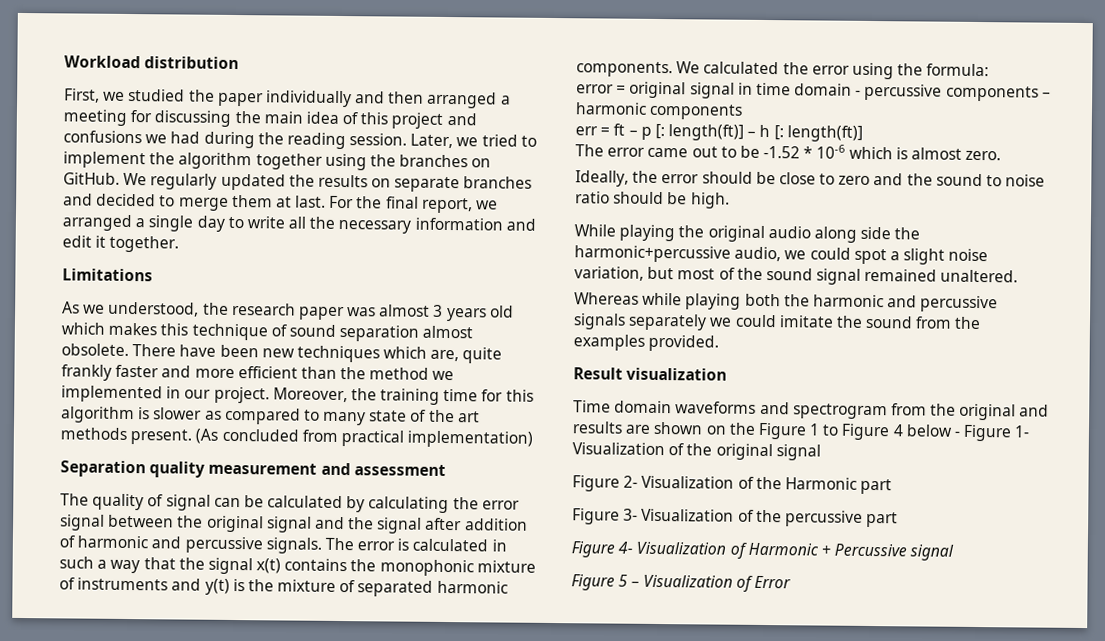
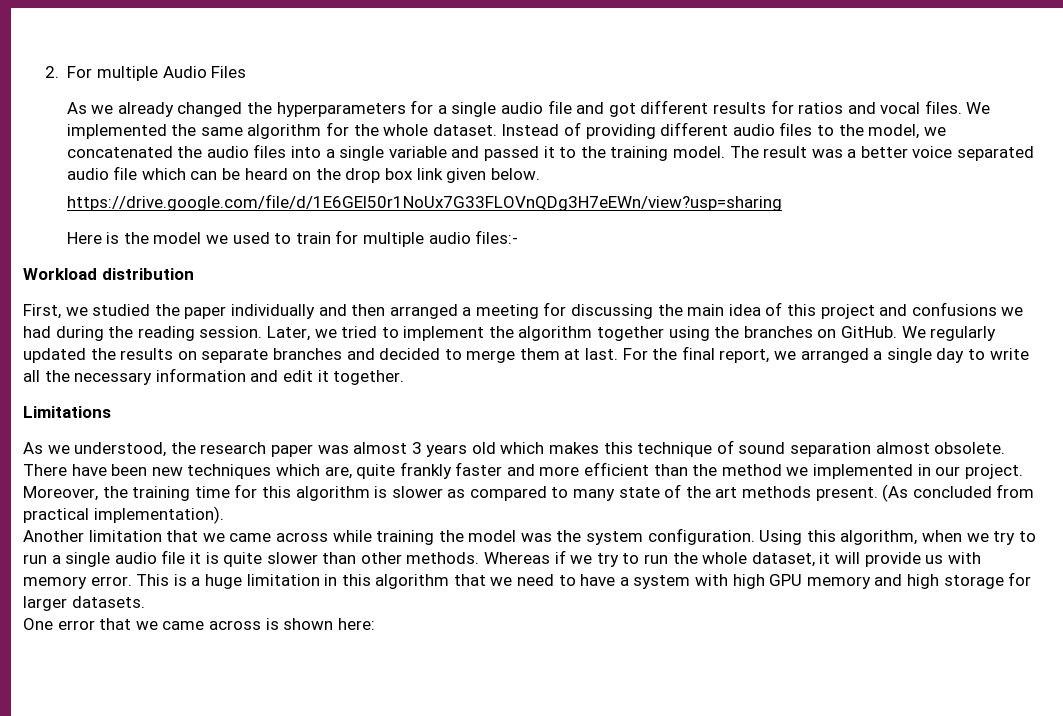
+ 2. For multiple Audio Files
+ As we already changed the hyperparameters for a single audio file and got different results for ratios and vocal files. We implemented the same algorithm for the whole dataset. Instead of providing different audio files to the model, we concatenated the audio files into a single variable and passed it to the training model. The result was a better voice separated audio file which can be heard on the drop box link given below.
+ https://drive.google.com/file/d/1E6GEl50r1NoUx7G33FLOVnQDg3H7eEWn/view?usp=sharing
+ Here is the model we used to train for multiple audio files:-
- (As concluded from practical implementation)
- Separation quality measurement and assessment
- The quality of signal can be calculated by calculating the error signal between the original signal and the signal after addition of harmonic and percussive signals. The error is calculated in such a way that the signal x(t) contains the monophonic mixture of instruments and y(t) is the mixture of separated harmonic components. We calculated the error using the formula:
- error = original signal in time domain - percussive components – harmonic components
- err = ft – p [: length(ft)] – h [: length(ft)]
- The error came out to be -1.52 * 10-6 which is almost zero.
- Ideally, the error should be close to zero and the sound to noise ratio should be high.
- While playing the original audio along side the harmonic+percussive audio, we could spot a slight noise variation, but most of the sound signal remained unaltered.
- Whereas while playing both the harmonic and percussive signals separately we could imitate the sound from the examples provided.
- Result visualization
- Time domain waveforms and spectrogram from the original and results are shown on the Figure 1 to Figure 4 below - Figure 1- Visualization of the original signal
- Figure 2- Visualization of the Harmonic part
- Figure 3- Visualization of the percussive part
- Figure 4- Visualization of Harmonic + Percussive signal
- Figure 5 – Visualization of Error
+ (As concluded from practical implementation).
+ Another limitation that we came across while training the model was the system configuration. Using this algorithm, when we try to run a single audio file it is quite slower than other methods. Whereas if we try to run the whole dataset, it will provide us with memory error. This is a huge limitation in this algorithm that we need to have a system with high GPU memory and high storage for larger datasets.
+ One error that we came across is shown here:

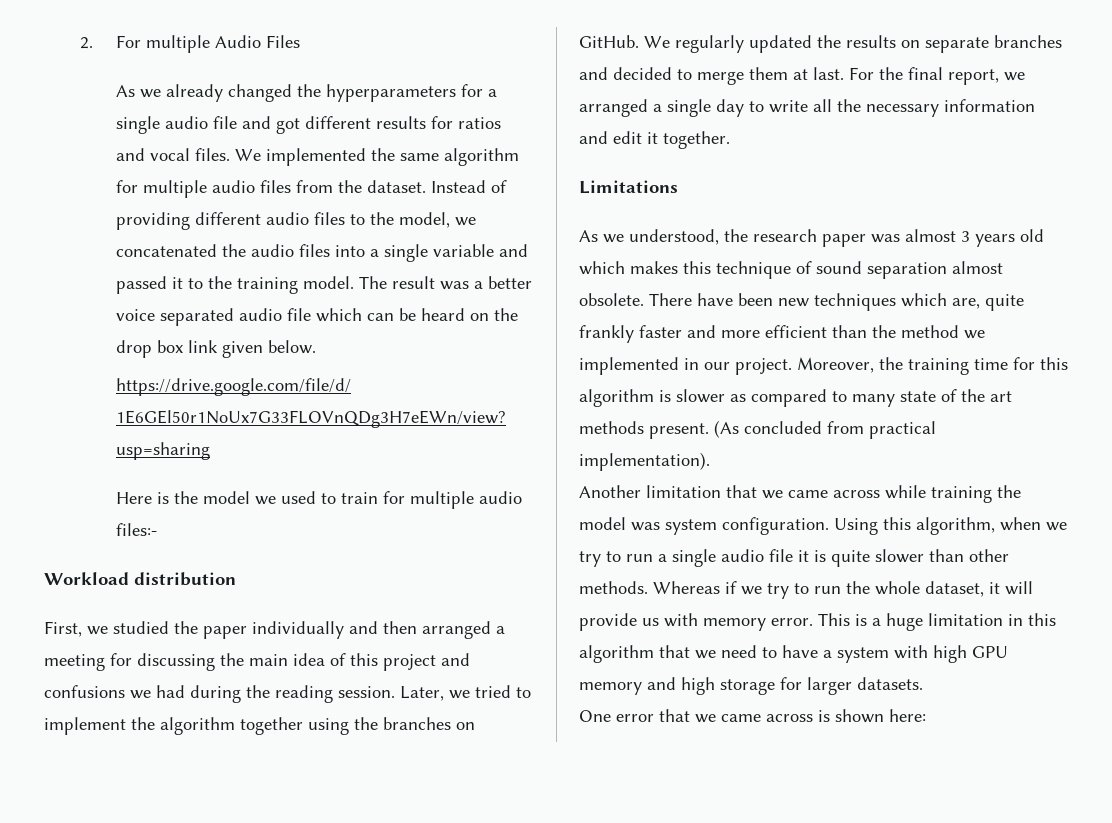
- We implemented the same algorithm for the whole dataset.
+ We implemented the same algorithm for multiple audio files from the dataset.
- Another limitation that we came across while training the model was the system configuration.
+ Another limitation that we came across while training the model was system configuration.

